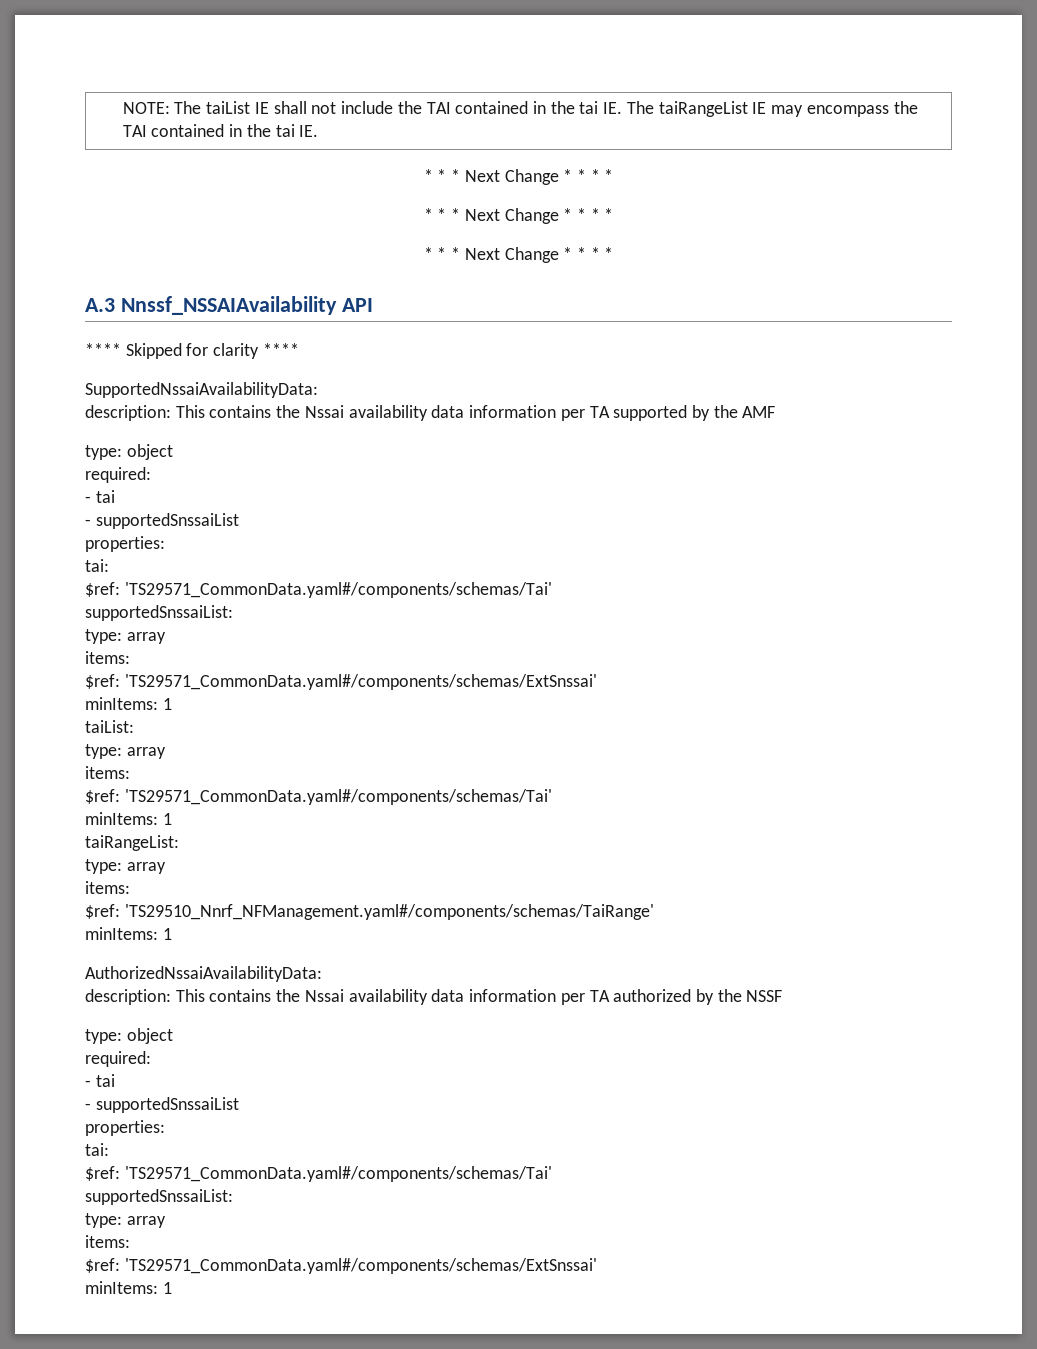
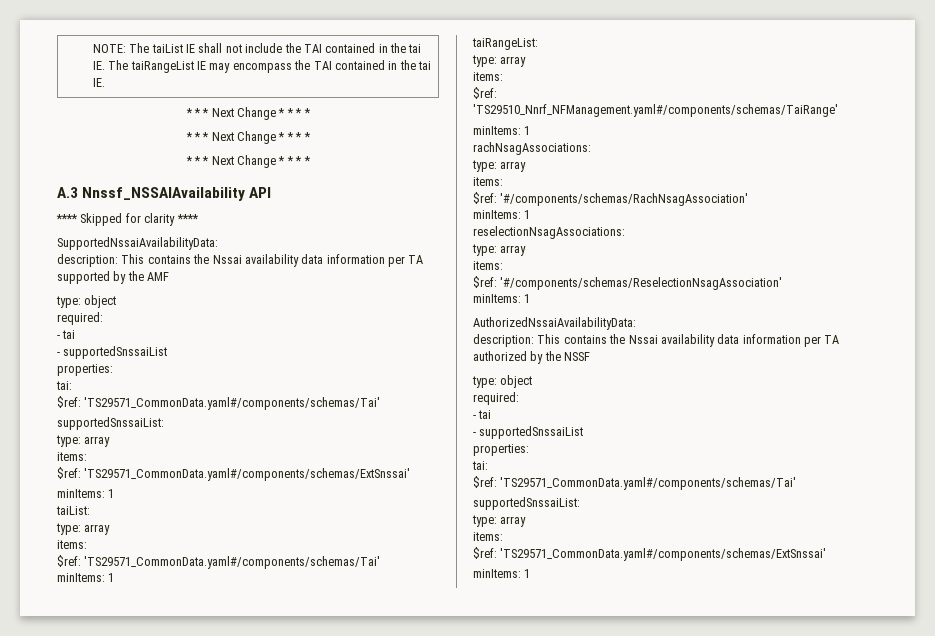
+ rachNsagAssociations:
+ type: array
+ items:
+ $ref: '#/components/schemas/RachNsagAssociation'
+ minItems: 1
+ reselectionNsagAssociations:
+ type: array
+ items:
+ $ref: '#/components/schemas/ReselectionNsagAssociation'
+ minItems: 1

